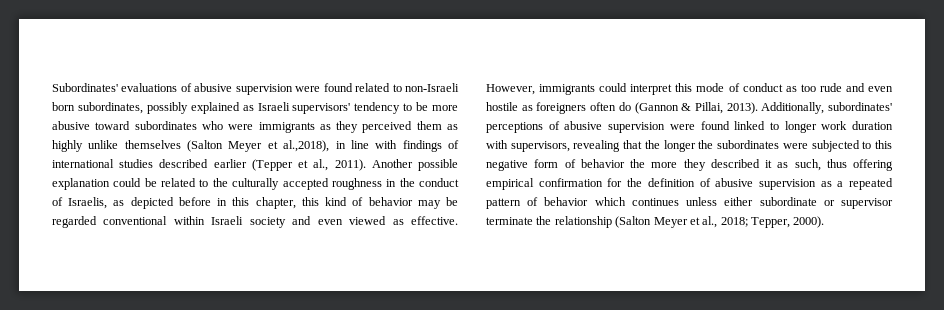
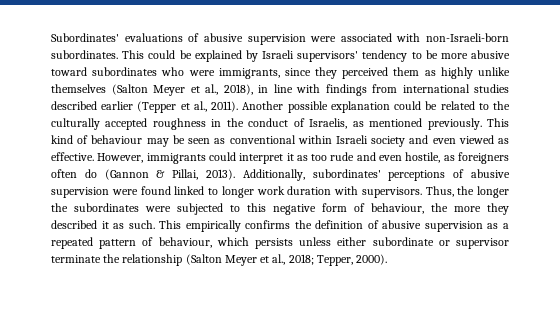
- Subordinates' evaluations of abusive supervision were found related to non-Israeli born subordinates, possibly explained as Israeli supervisors' tendency to be more abusive toward subordinates who were immigrants as they perceived them as highly unlike themselves (Salton Meyer et al.,2018), in line with findings of international studies described earlier (Tepper et al., 2011).
+ Subordinates' evaluations of abusive supervision were associated with non-Israeli-born subordinates. This could be explained by Israeli supervisors' tendency to be more abusive toward subordinates who were immigrants, since they perceived them as highly unlike themselves (Salton Meyer et al., 2018), in line with findings from international studies described earlier (Tepper et al., 2011).
- Another possible explanation could be related to the culturally accepted roughness in the conduct of Israelis, as depicted before in this chapter, this kind of behavior may be regarded conventional within Israeli society and even viewed as effective.
+ Another possible explanation could be related to the culturally accepted roughness in the conduct of Israelis, as mentioned previously. This kind of behaviour may be seen as conventional within Israeli society and even viewed as effective.
- However, immigrants could interpret this mode of conduct as too rude and even hostile as foreigners often do (Gannon & Pillai, 2013).
+ However, immigrants could interpret it as too rude and even hostile, as foreigners often do (Gannon & Pillai, 2013).
- Additionally, subordinates' perceptions of abusive supervision were found linked to longer work duration with supervisors, revealing that the longer the subordinates were subjected to this negative form of behavior the more they described it as such, thus offering empirical confirmation for the definition of abusive supervision as a repeated pattern of behavior which continues unless either subordinate or supervisor terminate the relationship (Salton Meyer et al., 2018; Tepper, 2000).
+ Additionally, subordinates' perceptions of abusive supervision were found linked to longer work duration with supervisors. Thus, the longer the subordinates were subjected to this negative form of behaviour, the more they described it as such. This empirically confirms the definition of abusive supervision as a repeated pattern of behaviour, which persists unless either subordinate or supervisor terminate the relationship (Salton Meyer et al., 2018; Tepper, 2000).

